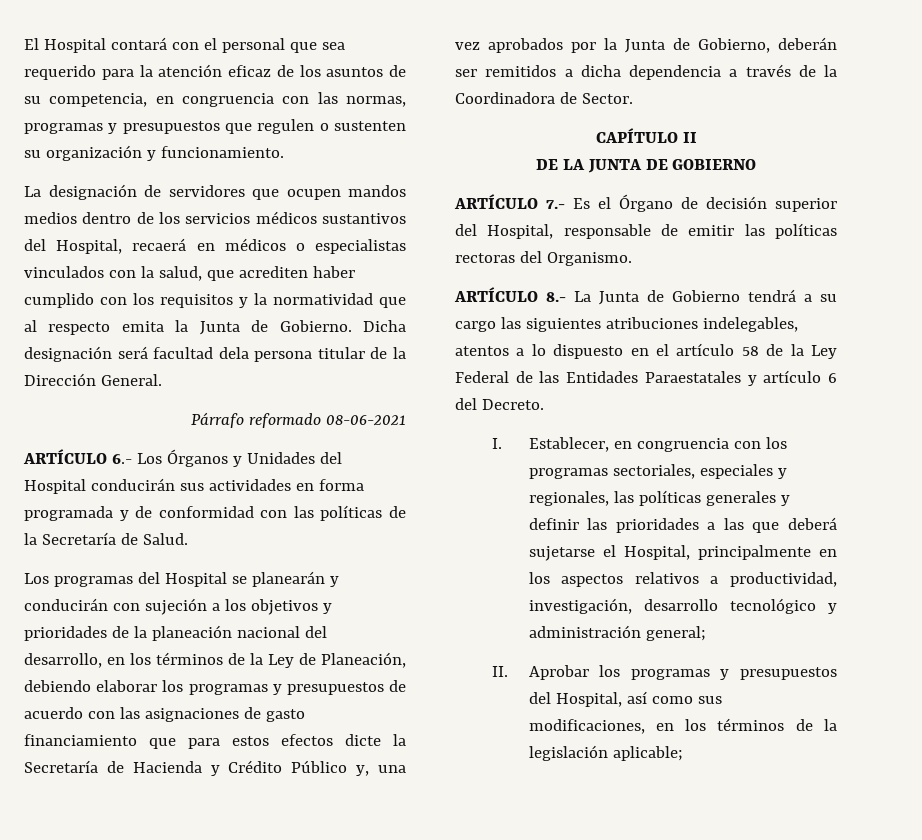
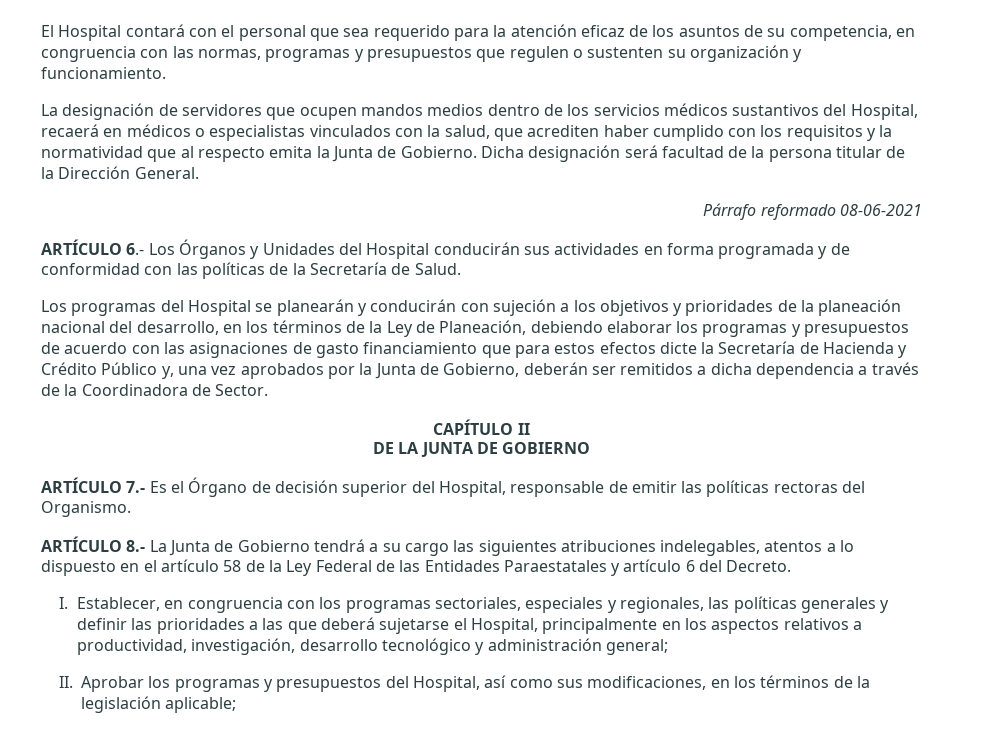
- Dicha designación será facultad dela persona titular de la Dirección General.
+ Dicha designación será facultad de la persona titular de la Dirección General.

